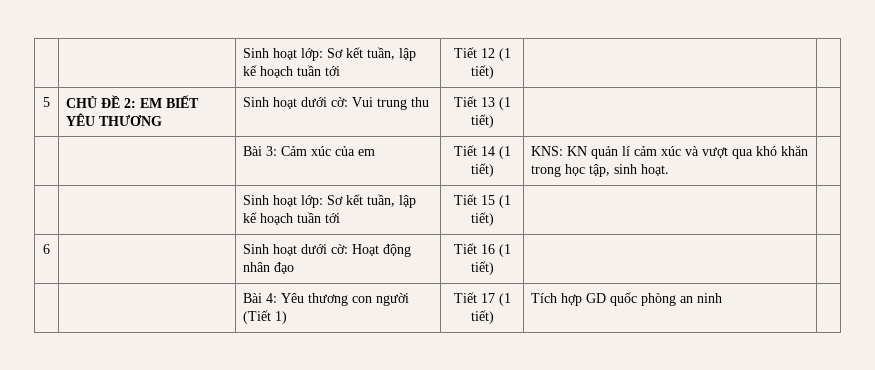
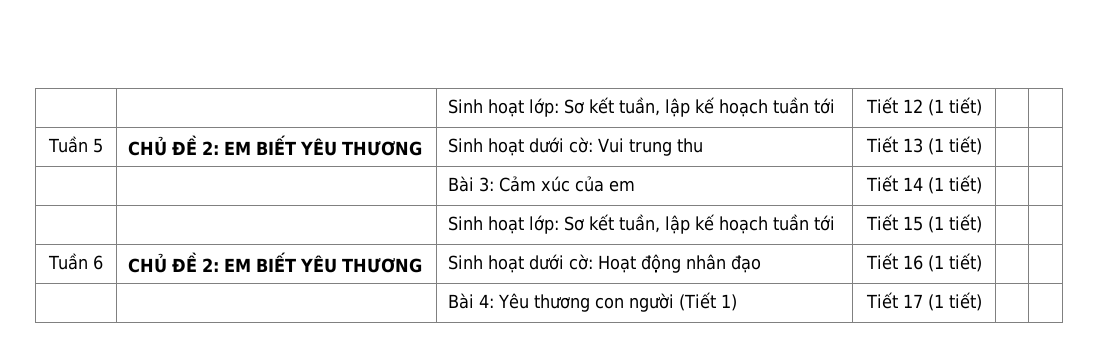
- 5 | CHỦ ĐỀ 2: EM BIẾT YÊU THƯƠNG | Sinh hoạt dưới cờ: Vui trung thu | Tiết 13 (1 tiết) | |
+ Tuần 5 | CHỦ ĐỀ 2: EM BIẾT YÊU THƯƠNG | Sinh hoạt dưới cờ: Vui trung thu | Tiết 13 (1 tiết) | |
- | | Bài 3: Cảm xúc của em | Tiết 14 (1 tiết) | KNS: KN quản lí cảm xúc và vượt qua khó khăn trong học tập, sinh hoạt. |
+ | | Bài 3: Cảm xúc của em | Tiết 14 (1 tiết) | |
- 6 | | Sinh hoạt dưới cờ: Hoạt động nhân đạo | Tiết 16 (1 tiết) | |
+ Tuần 6 | CHỦ ĐỀ 2: EM BIẾT YÊU THƯƠNG | Sinh hoạt dưới cờ: Hoạt động nhân đạo | Tiết 16 (1 tiết) | |
- | | Bài 4: Yêu thương con người (Tiết 1) | Tiết 17 (1 tiết) | Tích hợp GD quốc phòng an ninh |
+ | | Bài 4: Yêu thương con người (Tiết 1) | Tiết 17 (1 tiết) | |

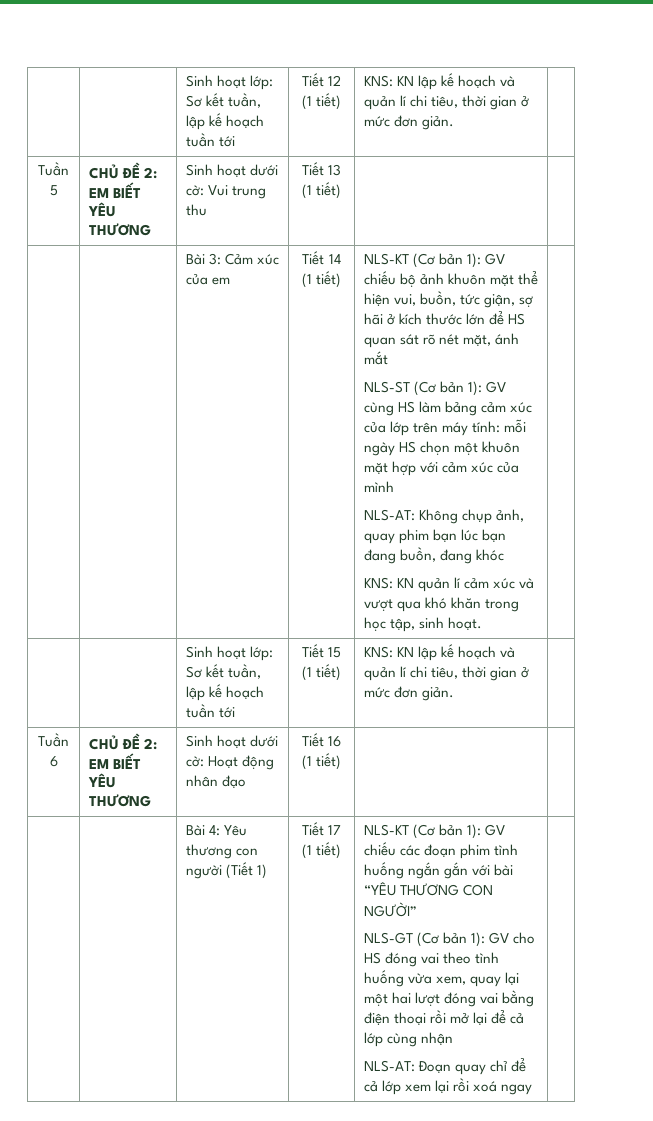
- | | Sinh hoạt lớp: Sơ kết tuần, lập kế hoạch tuần tới | Tiết 12 (1 tiết) | |
+ | | Sinh hoạt lớp: Sơ kết tuần, lập kế hoạch tuần tới | Tiết 12 (1 tiết) | KNS: KN lập kế hoạch và quản lí chi tiêu, thời gian ở mức đơn giản. |
+ NLS-KT (Cơ bản 1): GV chiếu bộ ảnh khuôn mặt thể hiện vui, buồn, tức giận, sợ hãi ở kích thước lớn để HS quan sát rõ nét mặt, ánh mắt
+ NLS-ST (Cơ bản 1): GV cùng HS làm bảng cảm xúc của lớp trên máy tính: mỗi ngày HS chọn một khuôn mặt hợp với cảm xúc của mình
+ NLS-AT: Không chụp ảnh, quay phim bạn lúc bạn đang buồn, đang khóc
+ KNS: KN quản lí cảm xúc và vượt qua khó khăn trong học tập, sinh hoạt.
- | | Sinh hoạt lớp: Sơ kết tuần, lập kế hoạch tuần tới | Tiết 15 (1 tiết) | |
+ | | Sinh hoạt lớp: Sơ kết tuần, lập kế hoạch tuần tới | Tiết 15 (1 tiết) | KNS: KN lập kế hoạch và quản lí chi tiêu, thời gian ở mức đơn giản. |
+ NLS-KT (Cơ bản 1): GV chiếu các đoạn phim tình huống ngắn gắn với bài “YÊU THƯƠNG CON NGƯỜI”
+ NLS-GT (Cơ bản 1): GV cho HS đóng vai theo tình huống vừa xem, quay lại một hai lượt đóng vai bằng điện thoại rồi mở lại để cả lớp cùng nhận
+ NLS-AT: Đoạn quay chỉ để cả lớp xem lại rồi xoá ngay

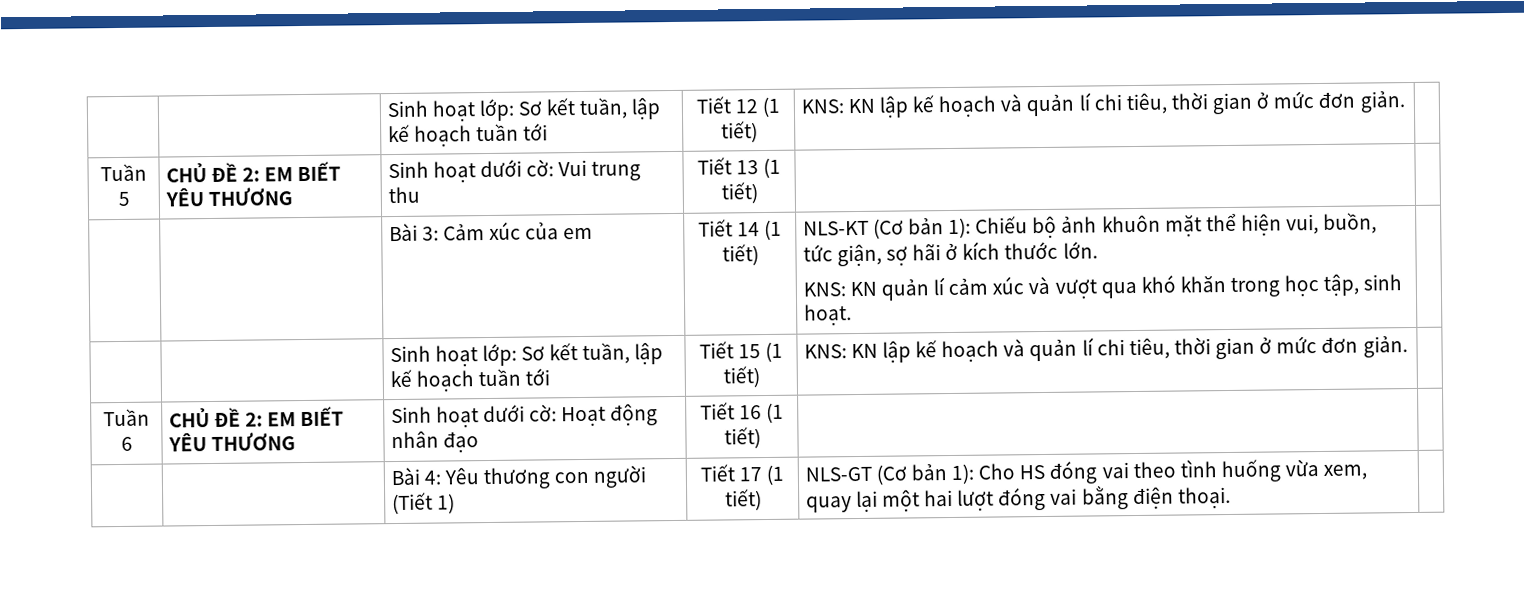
- NLS-KT (Cơ bản 1): GV chiếu bộ ảnh khuôn mặt thể hiện vui, buồn, tức giận, sợ hãi ở kích thước lớn để HS quan sát rõ nét mặt, ánh mắt
- NLS-ST (Cơ bản 1): GV cùng HS làm bảng cảm xúc của lớp trên máy tính: mỗi ngày HS chọn một khuôn mặt hợp với cảm xúc của mình
- NLS-AT: Không chụp ảnh, quay phim bạn lúc bạn đang buồn, đang khóc
+ NLS-KT (Cơ bản 1): Chiếu bộ ảnh khuôn mặt thể hiện vui, buồn, tức giận, sợ hãi ở kích thước lớn.
- NLS-KT (Cơ bản 1): GV chiếu các đoạn phim tình huống ngắn gắn với bài “YÊU THƯƠNG CON NGƯỜI”
- NLS-GT (Cơ bản 1): GV cho HS đóng vai theo tình huống vừa xem, quay lại một hai lượt đóng vai bằng điện thoại rồi mở lại để cả lớp cùng nhận
- NLS-AT: Đoạn quay chỉ để cả lớp xem lại rồi xoá ngay
+ NLS-GT (Cơ bản 1): Cho HS đóng vai theo tình huống vừa xem, quay lại một hai lượt đóng vai bằng điện thoại.

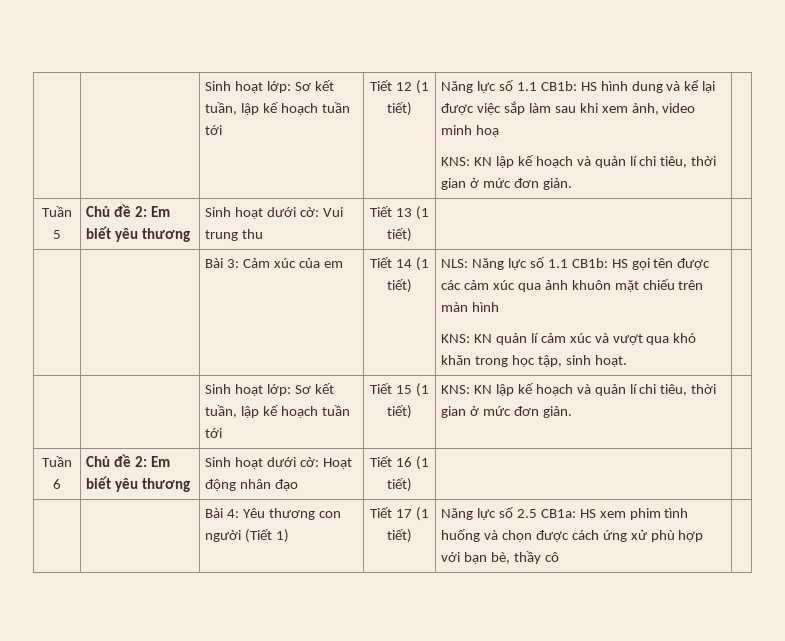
+ Năng lực số 1.1 CB1b: HS hình dung và kể lại được việc sắp làm sau khi xem ảnh, video minh hoạ
- Tuần 5 | CHỦ ĐỀ 2: EM BIẾT YÊU THƯƠNG | Sinh hoạt dưới cờ: Vui trung thu | Tiết 13 (1 tiết) | |
+ Tuần 5 | Chủ đề 2: Em biết yêu thương | Sinh hoạt dưới cờ: Vui trung thu | Tiết 13 (1 tiết) | |
- NLS-KT (Cơ bản 1): Chiếu bộ ảnh khuôn mặt thể hiện vui, buồn, tức giận, sợ hãi ở kích thước lớn.
+ NLS: Năng lực số 1.1 CB1b: HS gọi tên được các cảm xúc qua ảnh khuôn mặt chiếu trên màn hình
- Tuần 6 | CHỦ ĐỀ 2: EM BIẾT YÊU THƯƠNG | Sinh hoạt dưới cờ: Hoạt động nhân đạo | Tiết 16 (1 tiết) | |
+ Tuần 6 | Chủ đề 2: Em biết yêu thương | Sinh hoạt dưới cờ: Hoạt động nhân đạo | Tiết 16 (1 tiết) | |
- | | Bài 4: Yêu thương con người (Tiết 1) | Tiết 17 (1 tiết) | NLS-GT (Cơ bản 1): Cho HS đóng vai theo tình huống vừa xem, quay lại một hai lượt đóng vai bằng điện thoại. |
+ | | Bài 4: Yêu thương con người (Tiết 1) | Tiết 17 (1 tiết) | Năng lực số 2.5 CB1a: HS xem phim tình huống và chọn được cách ứng xử phù hợp với bạn bè, thầy cô |

